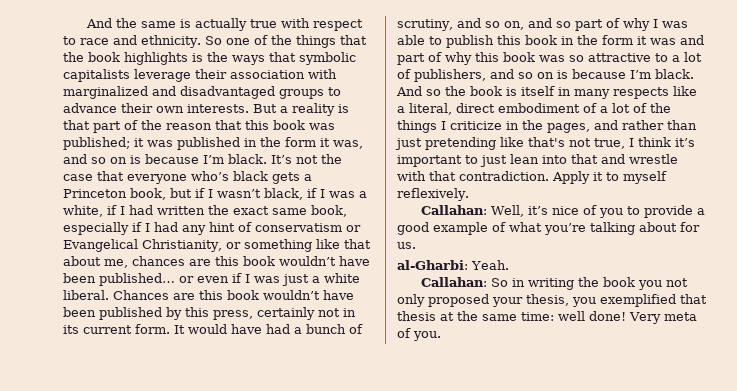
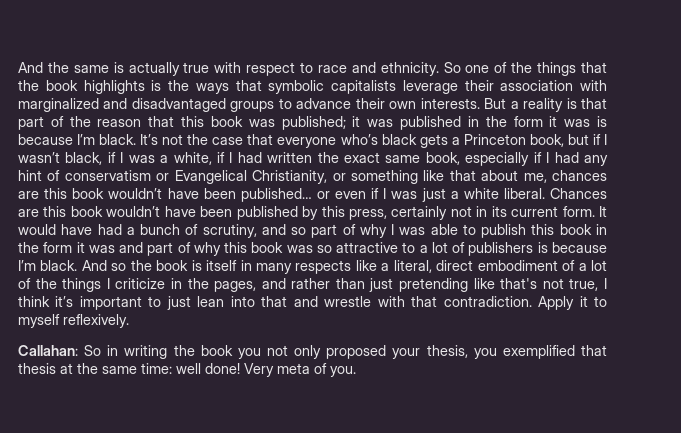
- But a reality is that part of the reason that this book was published; it was published in the form it was, and so on is because I’m black.
+ But a reality is that part of the reason that this book was published; it was published in the form it was is because I’m black.
- It would have had a bunch of scrutiny, and so on, and so part of why I was able to publish this book in the form it was and part of why this book was so attractive to a lot of publishers, and so on is because I’m black.
+ It would have had a bunch of scrutiny, and so part of why I was able to publish this book in the form it was and part of why this book was so attractive to a lot of publishers is because I’m black.
- Callahan: Well, it’s nice of you to provide a good example of what you’re talking about for us.
- al-Gharbi: Yeah.

